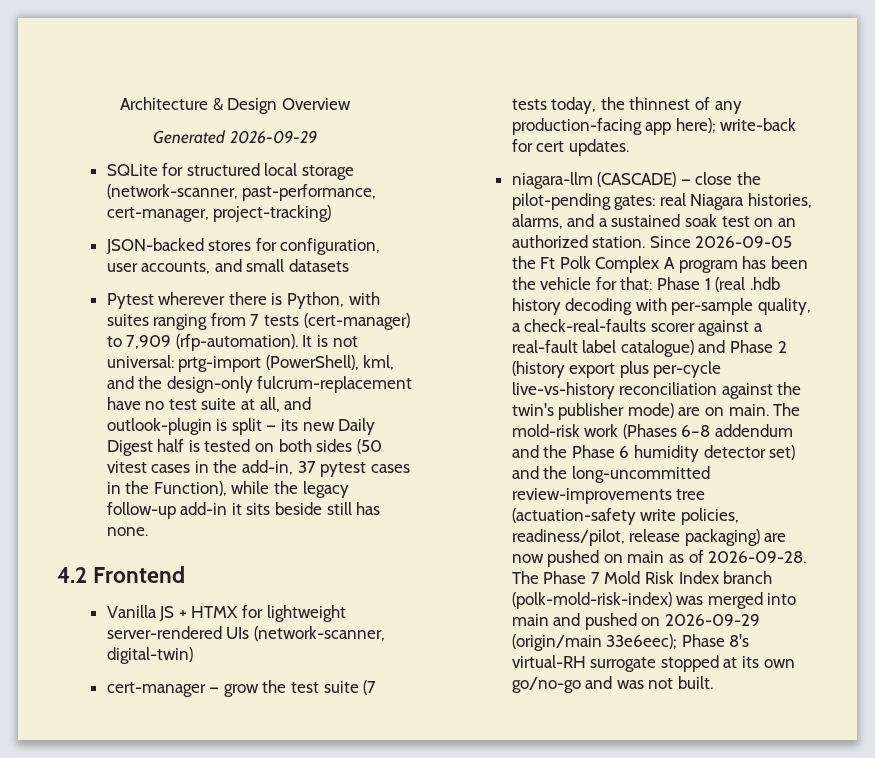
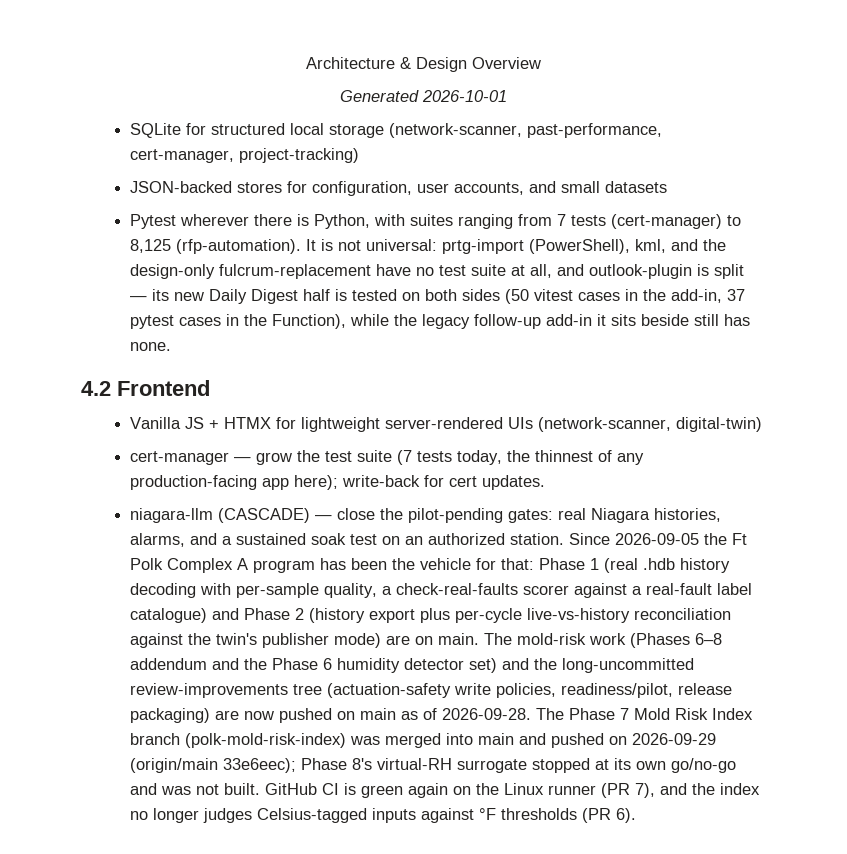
- Generated 2026-09-29
+ Generated 2026-10-01
- Pytest wherever there is Python, with suites ranging from 7 tests (cert-manager) to 7,909 (rfp-automation).
+ Pytest wherever there is Python, with suites ranging from 7 tests (cert-manager) to 8,125 (rfp-automation).
+ GitHub CI is green again on the Linux runner (PR 7), and the index no longer judges Celsius-tagged inputs against °F thresholds (PR 6).

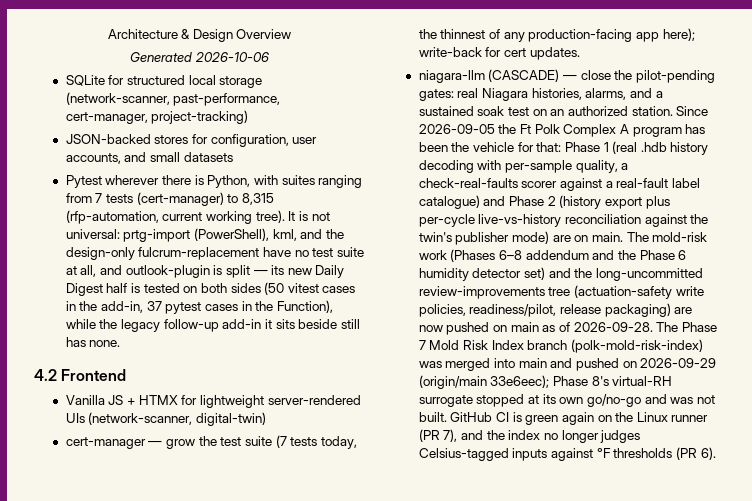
- Generated 2026-10-01
+ Generated 2026-10-06
- Pytest wherever there is Python, with suites ranging from 7 tests (cert-manager) to 8,125 (rfp-automation).
+ Pytest wherever there is Python, with suites ranging from 7 tests (cert-manager) to 8,315 (rfp-automation, current working tree).

